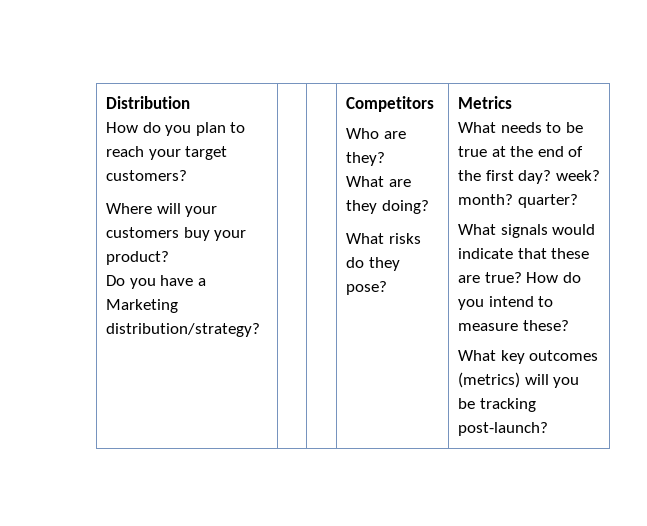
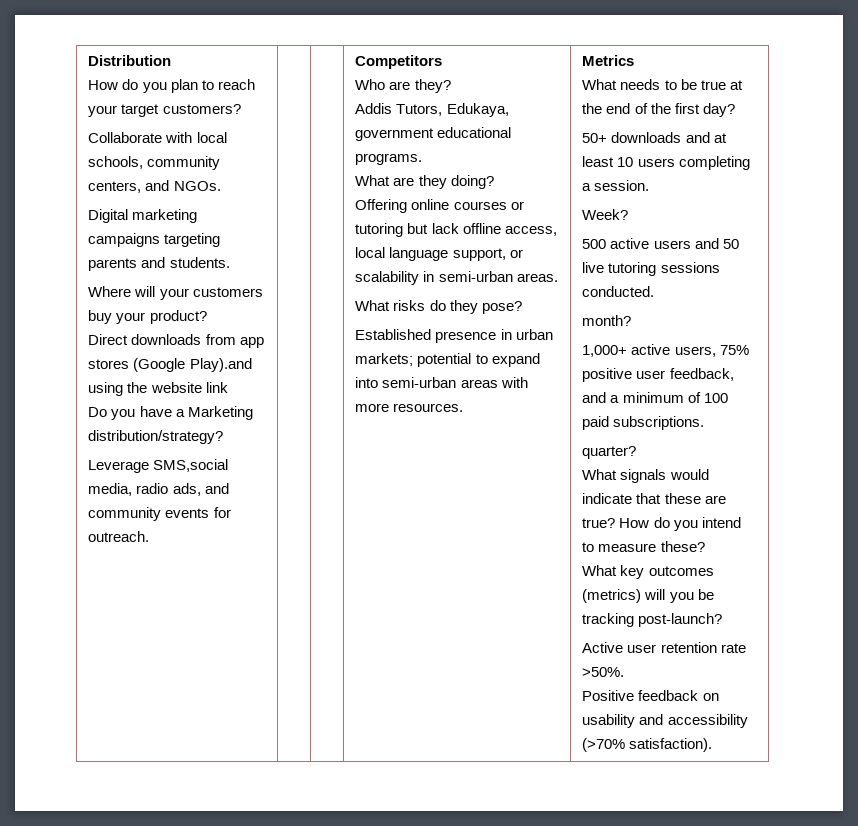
+ Collaborate with local schools, community centers, and NGOs.
+ Digital marketing campaigns targeting parents and students.
+ Direct downloads from app stores (Google Play).and using the website link
- Competitors
+ Leverage SMS,social media, radio ads, and community events for outreach. | | | Competitors
  Who are they?
+ Addis Tutors, Edukaya, government educational programs.
  What are they doing?
+ Offering online courses or tutoring but lack offline access, local language support, or scalability in semi-urban areas.
+ Established presence in urban markets; potential to expand into semi-urban areas with more resources.
- What needs to be true at the end of the first day? week? month? quarter?
+ What needs to be true at the end of the first day?
+ 50+ downloads and at least 10 users completing a session.
+ Week?
+ 500 active users and 50 live tutoring sessions conducted.
+ month?
+ 1,000+ active users, 75% positive user feedback, and a minimum of 100 paid subscriptions.
+ quarter?
+ Active user retention rate >50%.
+ Positive feedback on usability and accessibility (>70% satisfaction).

